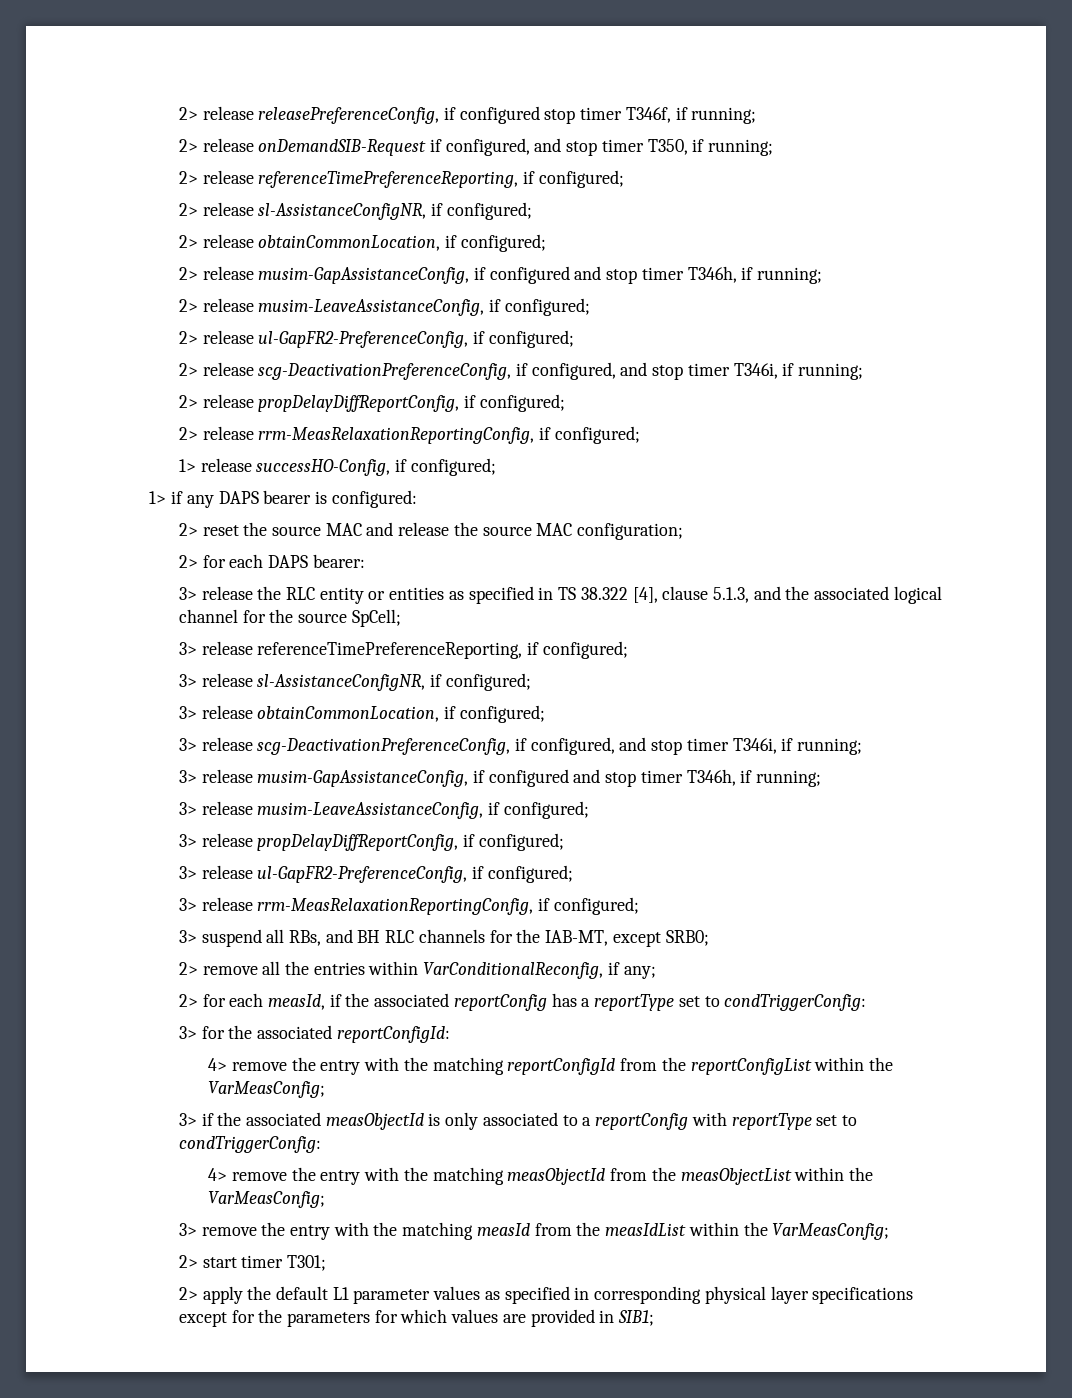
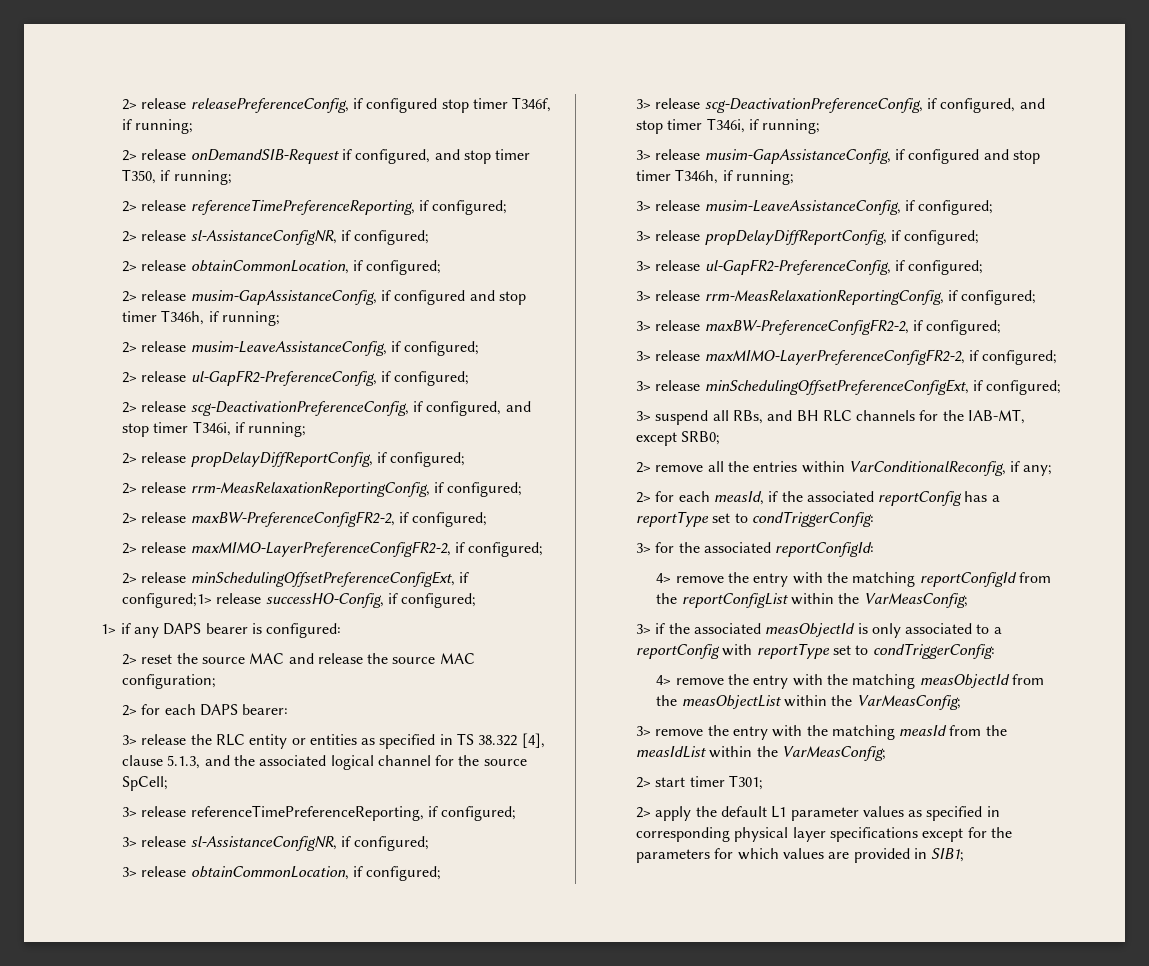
- 1> release successHO-Config, if configured;
+ 2> release maxBW-PreferenceConfigFR2-2, if configured;
+ 2> release maxMIMO-LayerPreferenceConfigFR2-2, if configured;
+ 2> release minSchedulingOffsetPreferenceConfigExt, if configured;1> release successHO-Config, if configured;
+ 3> release maxBW-PreferenceConfigFR2-2, if configured;
+ 3> release maxMIMO-LayerPreferenceConfigFR2-2, if configured;
+ 3> release minSchedulingOffsetPreferenceConfigExt, if configured;

